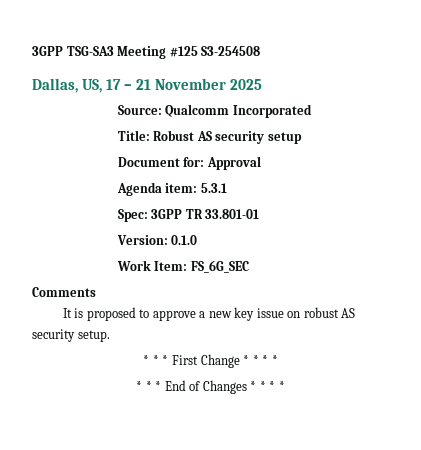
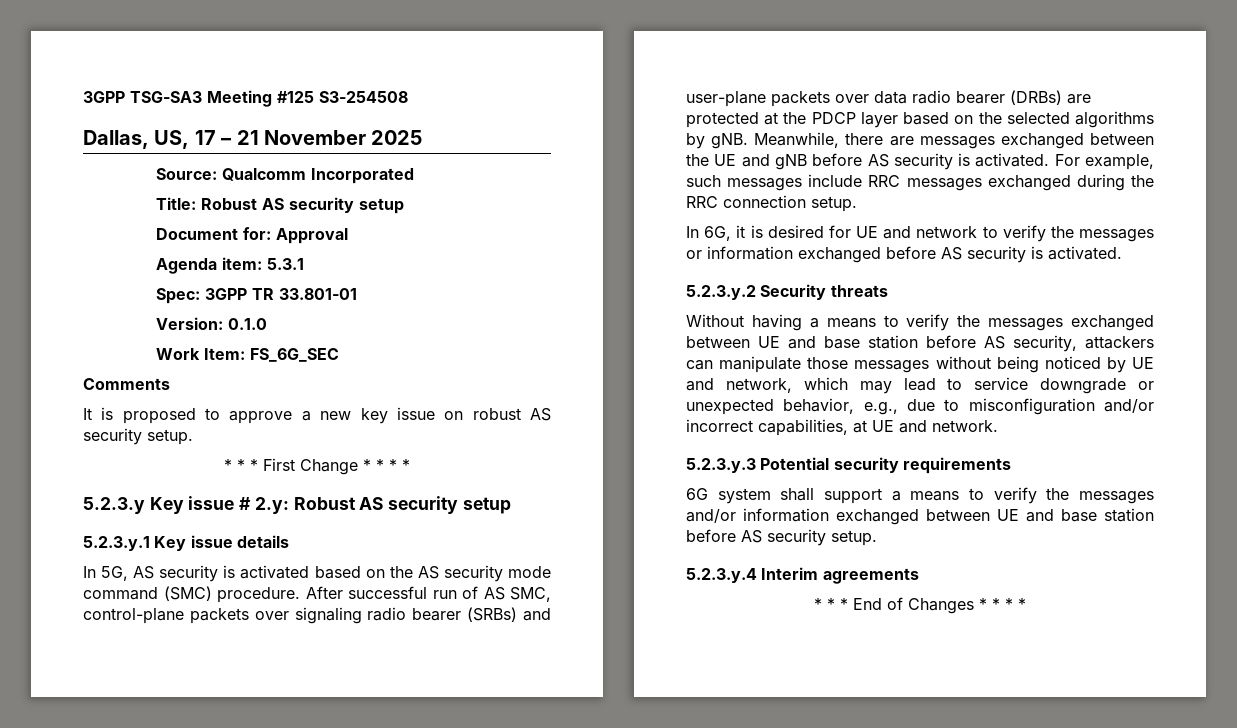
+ 5.2.3.y Key issue # 2.y: Robust AS security setup
+ 5.2.3.y.1 Key issue details
+ In 5G, AS security is activated based on the AS security mode command (SMC) procedure. After successful run of AS SMC, control-plane packets over signaling radio bearer (SRBs) and user-plane packets over data radio bearer (DRBs) are protected at the PDCP layer based on the selected algorithms by gNB. Meanwhile, there are messages exchanged between the UE and gNB before AS security is activated. For example, such messages include RRC messages exchanged during the RRC connection setup.
+ In 6G, it is desired for UE and network to verify the messages or information exchanged before AS security is activated.
+ 5.2.3.y.2 Security threats
+ Without having a means to verify the messages exchanged between UE and base station before AS security, attackers can manipulate those messages without being noticed by UE and network, which may lead to service downgrade or unexpected behavior, e.g., due to misconfiguration and/or incorrect capabilities, at UE and network.
+ 5.2.3.y.3 Potential security requirements
+ 6G system shall support a means to verify the messages and/or information exchanged between UE and base station before AS security setup.
+ 5.2.3.y.4 Interim agreements

